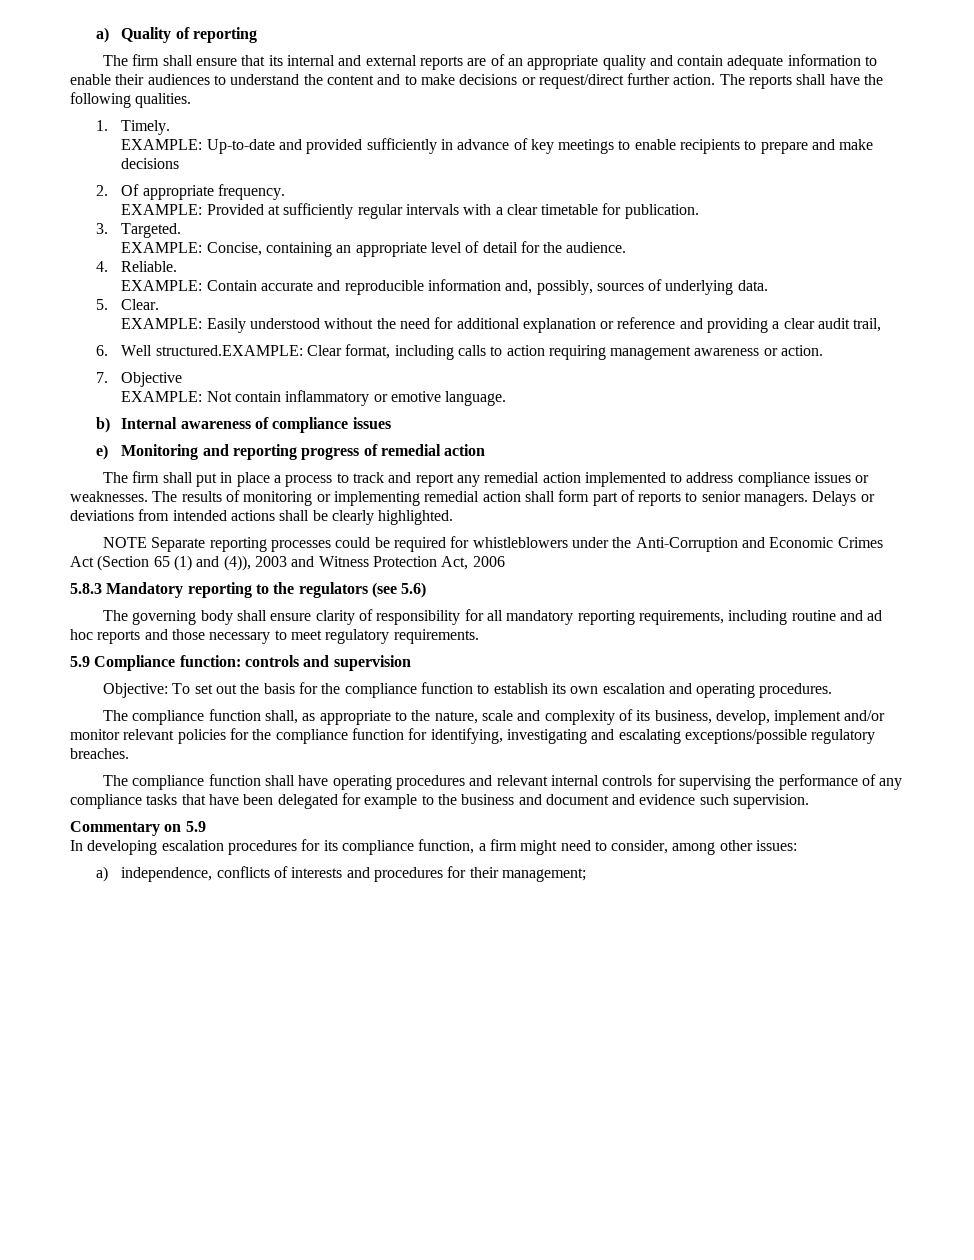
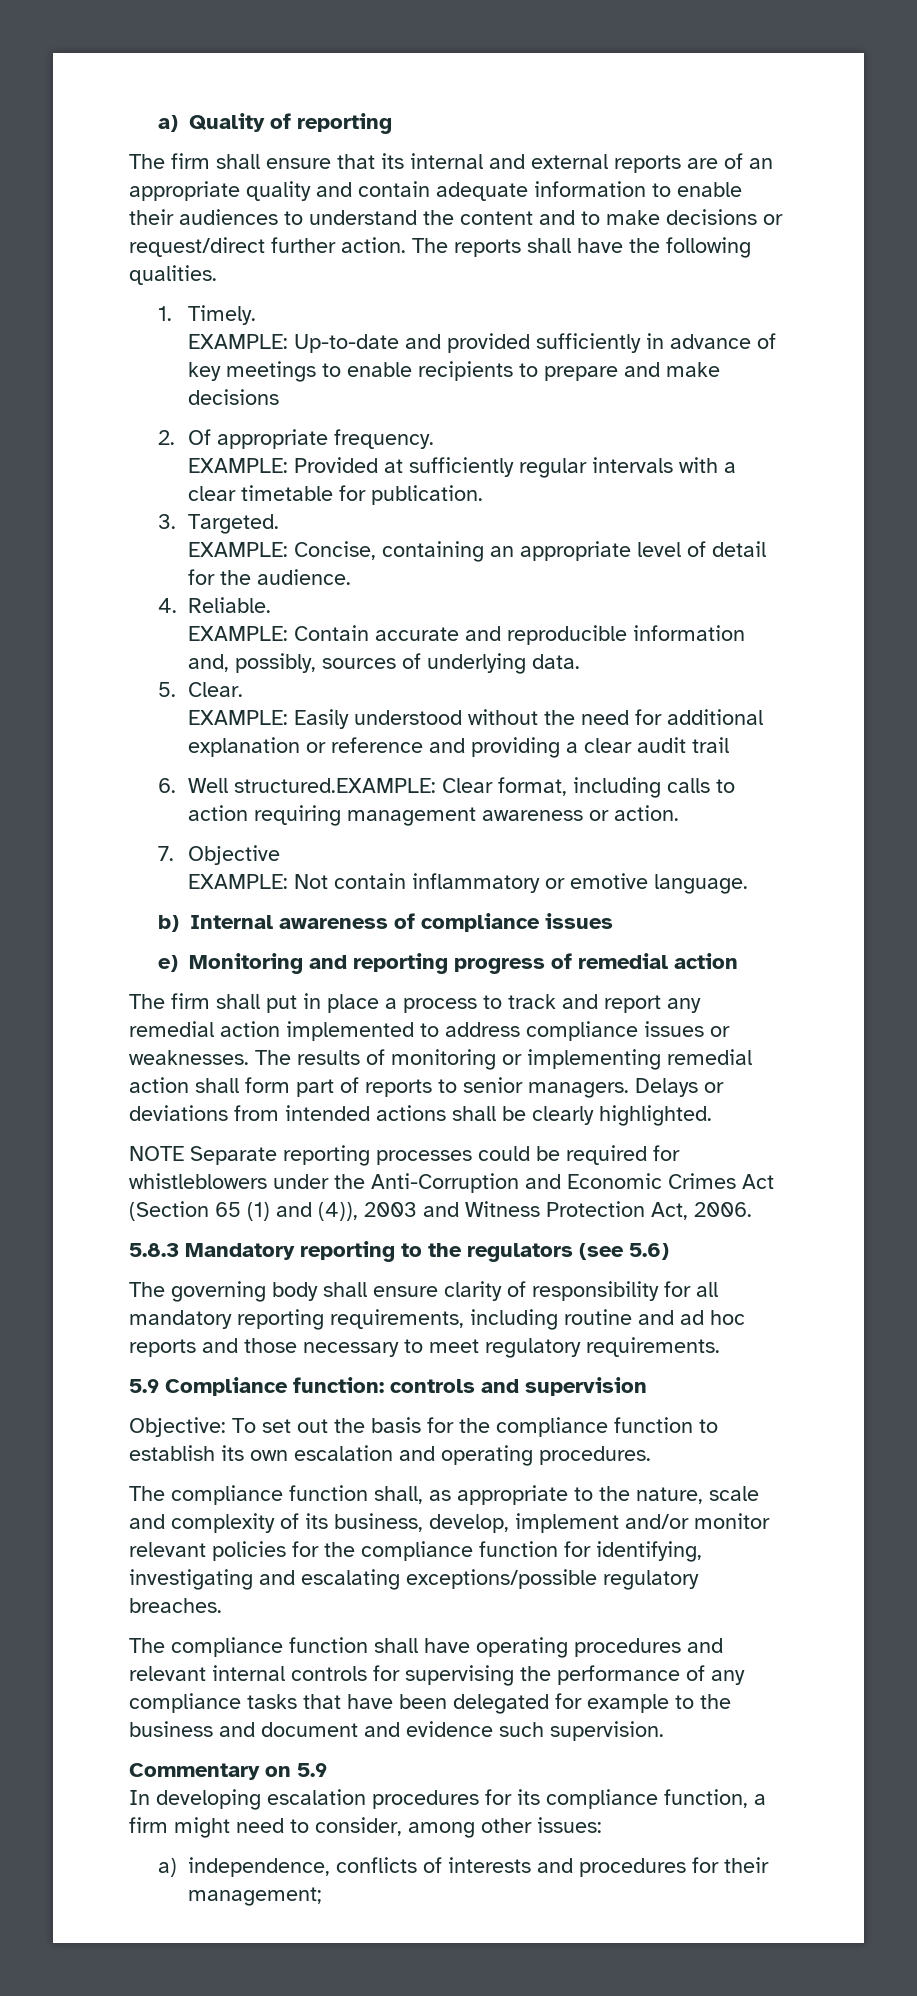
- EXAMPLE: Easily understood without the need for additional explanation or reference and providing a clear audit trail,
+ EXAMPLE: Easily understood without the need for additional explanation or reference and providing a clear audit trail
- NOTE Separate reporting processes could be required for whistleblowers under the Anti-Corruption and Economic Crimes Act (Section 65 (1) and (4)), 2003 and Witness Protection Act, 2006
+ NOTE Separate reporting processes could be required for whistleblowers under the Anti-Corruption and Economic Crimes Act (Section 65 (1) and (4)), 2003 and Witness Protection Act, 2006.

